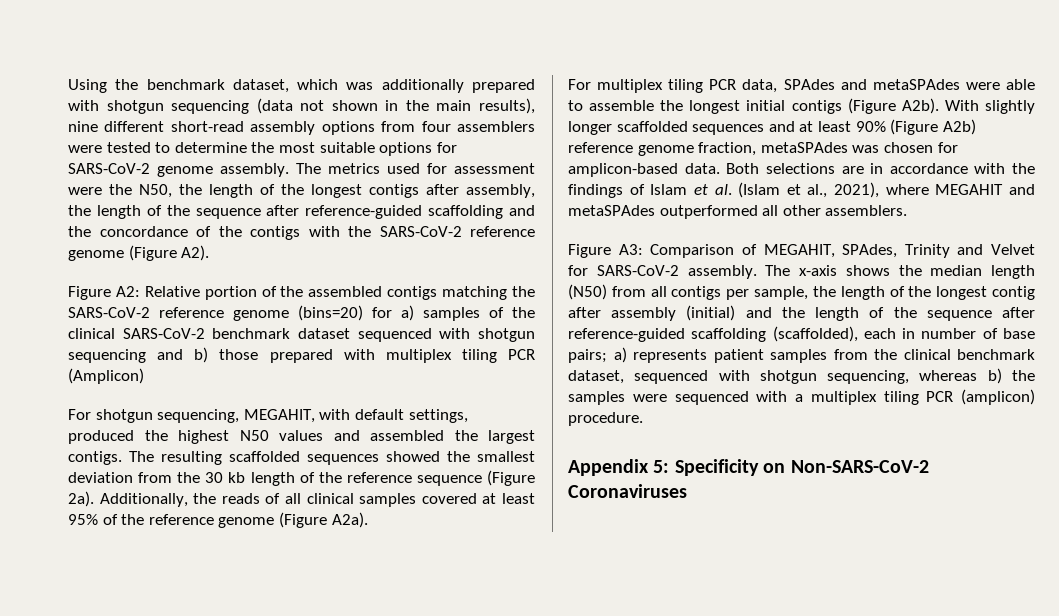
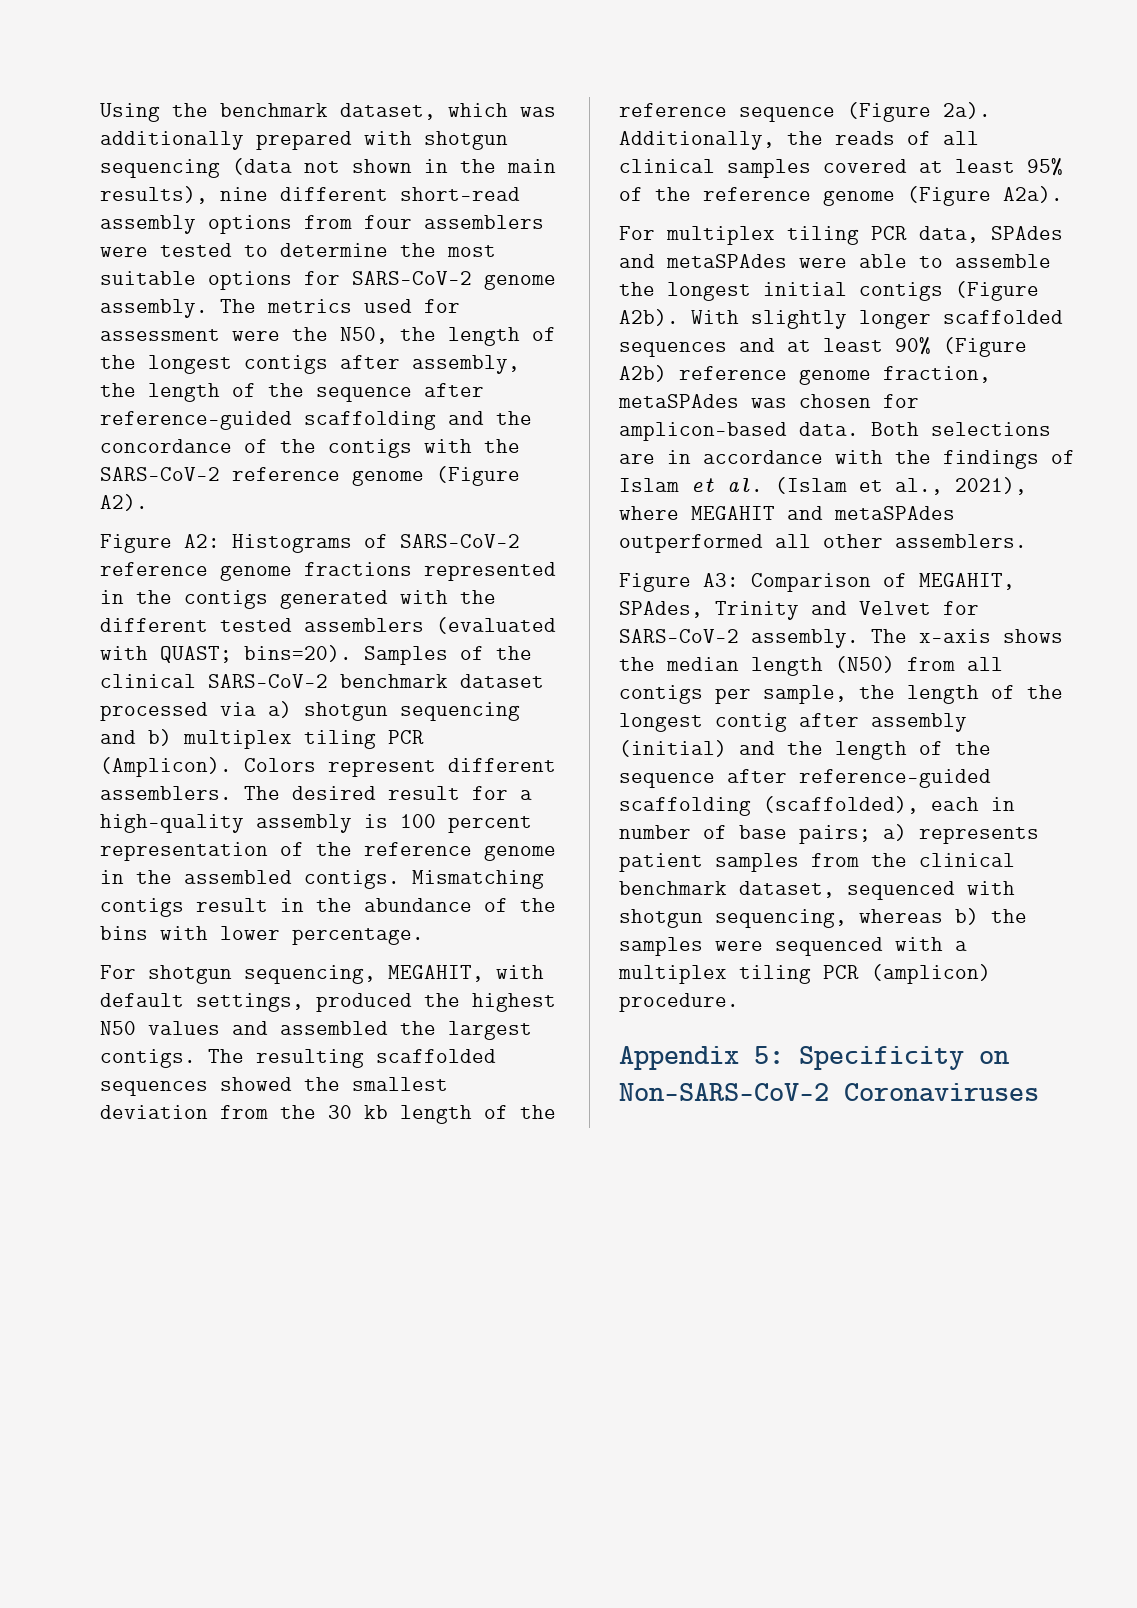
- Figure A2: Relative portion of the assembled contigs matching the SARS-CoV-2 reference genome (bins=20) for a) samples of the clinical SARS-CoV-2 benchmark dataset sequenced with shotgun sequencing and b) those prepared with multiplex tiling PCR (Amplicon)
+ Figure A2: Histograms of SARS-CoV-2 reference genome fractions represented in the contigs generated with the different tested assemblers (evaluated with QUAST; bins=20). Samples of the clinical SARS-CoV-2 benchmark dataset processed via a) shotgun sequencing and b) multiplex tiling PCR (Amplicon). Colors represent different assemblers. The desired result for a high-quality assembly is 100 percent representation of the reference genome in the assembled contigs. Mismatching contigs result in the abundance of the bins with lower percentage.

